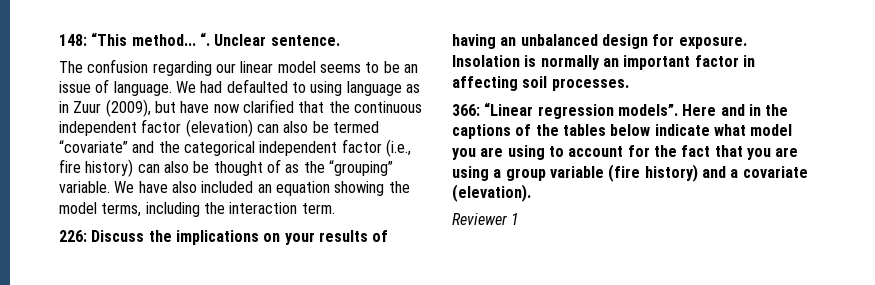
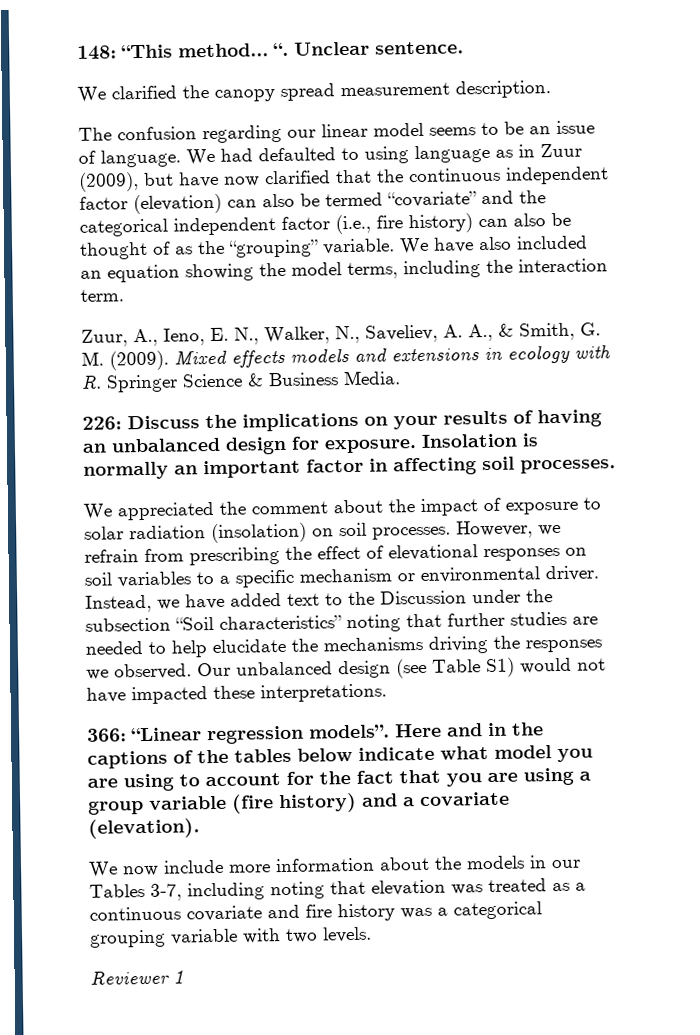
+ We clarified the canopy spread measurement description.
+ Zuur, A., Ieno, E. N., Walker, N., Saveliev, A. A., & Smith, G. M. (2009). Mixed effects models and extensions in ecology with R. Springer Science & Business Media.
+ We appreciated the comment about the impact of exposure to solar radiation (insolation) on soil processes. However, we refrain from prescribing the effect of elevational responses on soil variables to a specific mechanism or environmental driver. Instead, we have added text to the Discussion under the subsection “Soil characteristics” noting that further studies are needed to help elucidate the mechanisms driving the responses we observed. Our unbalanced design (see Table S1) would not have impacted these interpretations.
+ We now include more information about the models in our Tables 3-7, including noting that elevation was treated as a continuous covariate and fire history was a categorical grouping variable with two levels.

